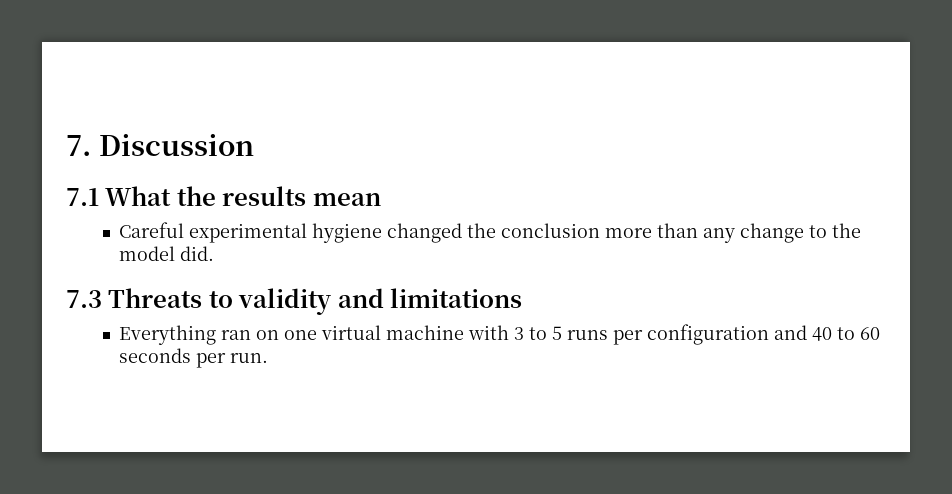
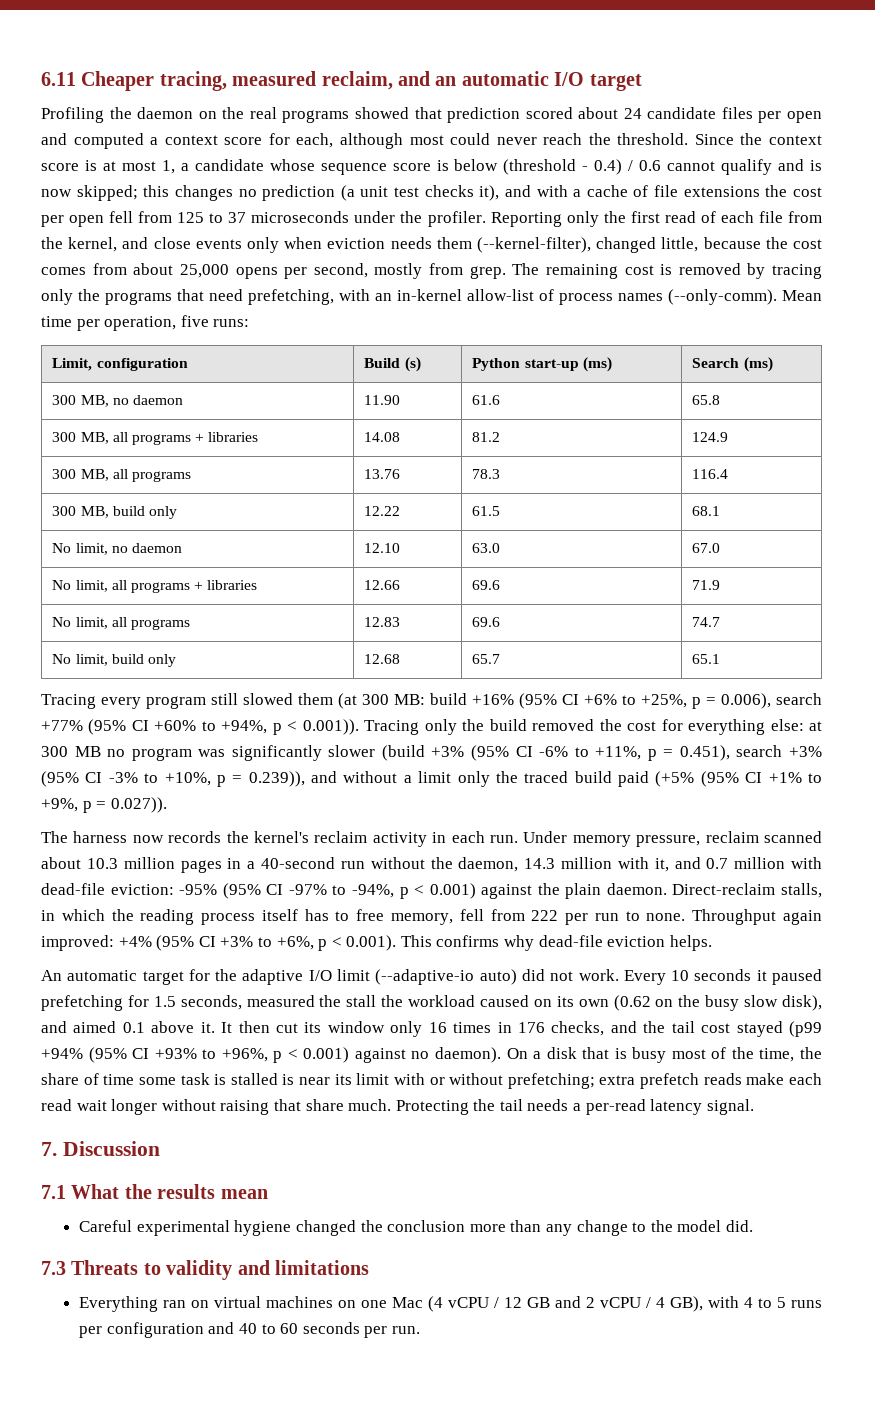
+ 6.11 Cheaper tracing, measured reclaim, and an automatic I/O target
+ Profiling the daemon on the real programs showed that prediction scored about 24 candidate files per open and computed a context score for each, although most could never reach the threshold. Since the context score is at most 1, a candidate whose sequence score is below (threshold - 0.4) / 0.6 cannot qualify and is now skipped; this changes no prediction (a unit test checks it), and with a cache of file extensions the cost per open fell from 125 to 37 microseconds under the profiler. Reporting only the first read of each file from the kernel, and close events only when eviction needs them (--kernel-filter), changed little, because the cost comes from about 25,000 opens per second, mostly from grep. The remaining cost is removed by tracing only the programs that need prefetching, with an in-kernel allow-list of process names (--only-comm). Mean time per operation, five runs:
+ Limit, configuration | Build (s) | Python start-up (ms) | Search (ms)
+ 300 MB, no daemon | 11.90 | 61.6 | 65.8
+ 300 MB, all programs + libraries | 14.08 | 81.2 | 124.9
+ 300 MB, all programs | 13.76 | 78.3 | 116.4
+ 300 MB, build only | 12.22 | 61.5 | 68.1
+ No limit, no daemon | 12.10 | 63.0 | 67.0
+ No limit, all programs + libraries | 12.66 | 69.6 | 71.9
+ No limit, all programs | 12.83 | 69.6 | 74.7
+ No limit, build only | 12.68 | 65.7 | 65.1
+ Tracing every program still slowed them (at 300 MB: build +16% (95% CI +6% to +25%, p = 0.006), search +77% (95% CI +60% to +94%, p < 0.001)). Tracing only the build removed the cost for everything else: at 300 MB no program was significantly slower (build +3% (95% CI -6% to +11%, p = 0.451), search +3% (95% CI -3% to +10%, p = 0.239)), and without a limit only the traced build paid (+5% (95% CI +1% to +9%, p = 0.027)).
+ The harness now records the kernel's reclaim activity in each run. Under memory pressure, reclaim scanned about 10.3 million pages in a 40-second run without the daemon, 14.3 million with it, and 0.7 million with dead-file eviction: -95% (95% CI -97% to -94%, p < 0.001) against the plain daemon. Direct-reclaim stalls, in which the reading process itself has to free memory, fell from 222 per run to none. Throughput again improved: +4% (95% CI +3% to +6%, p < 0.001). This confirms why dead-file eviction helps.
+ An automatic target for the adaptive I/O limit (--adaptive-io auto) did not work. Every 10 seconds it paused prefetching for 1.5 seconds, measured the stall the workload caused on its own (0.62 on the busy slow disk), and aimed 0.1 above it. It then cut its window only 16 times in 176 checks, and the tail cost stayed (p99 +94% (95% CI +93% to +96%, p < 0.001) against no daemon). On a disk that is busy most of the time, the share of time some task is stalled is near its limit with or without prefetching; extra prefetch reads make each read wait longer without raising that share much. Protecting the tail needs a per-read latency signal.
- Everything ran on one virtual machine with 3 to 5 runs per configuration and 40 to 60 seconds per run.
+ Everything ran on virtual machines on one Mac (4 vCPU / 12 GB and 2 vCPU / 4 GB), with 4 to 5 runs per configuration and 40 to 60 seconds per run.

